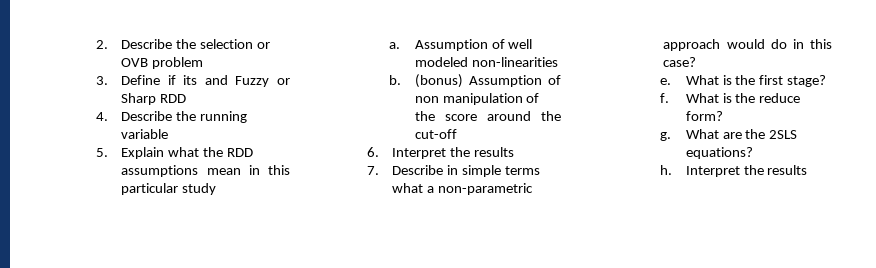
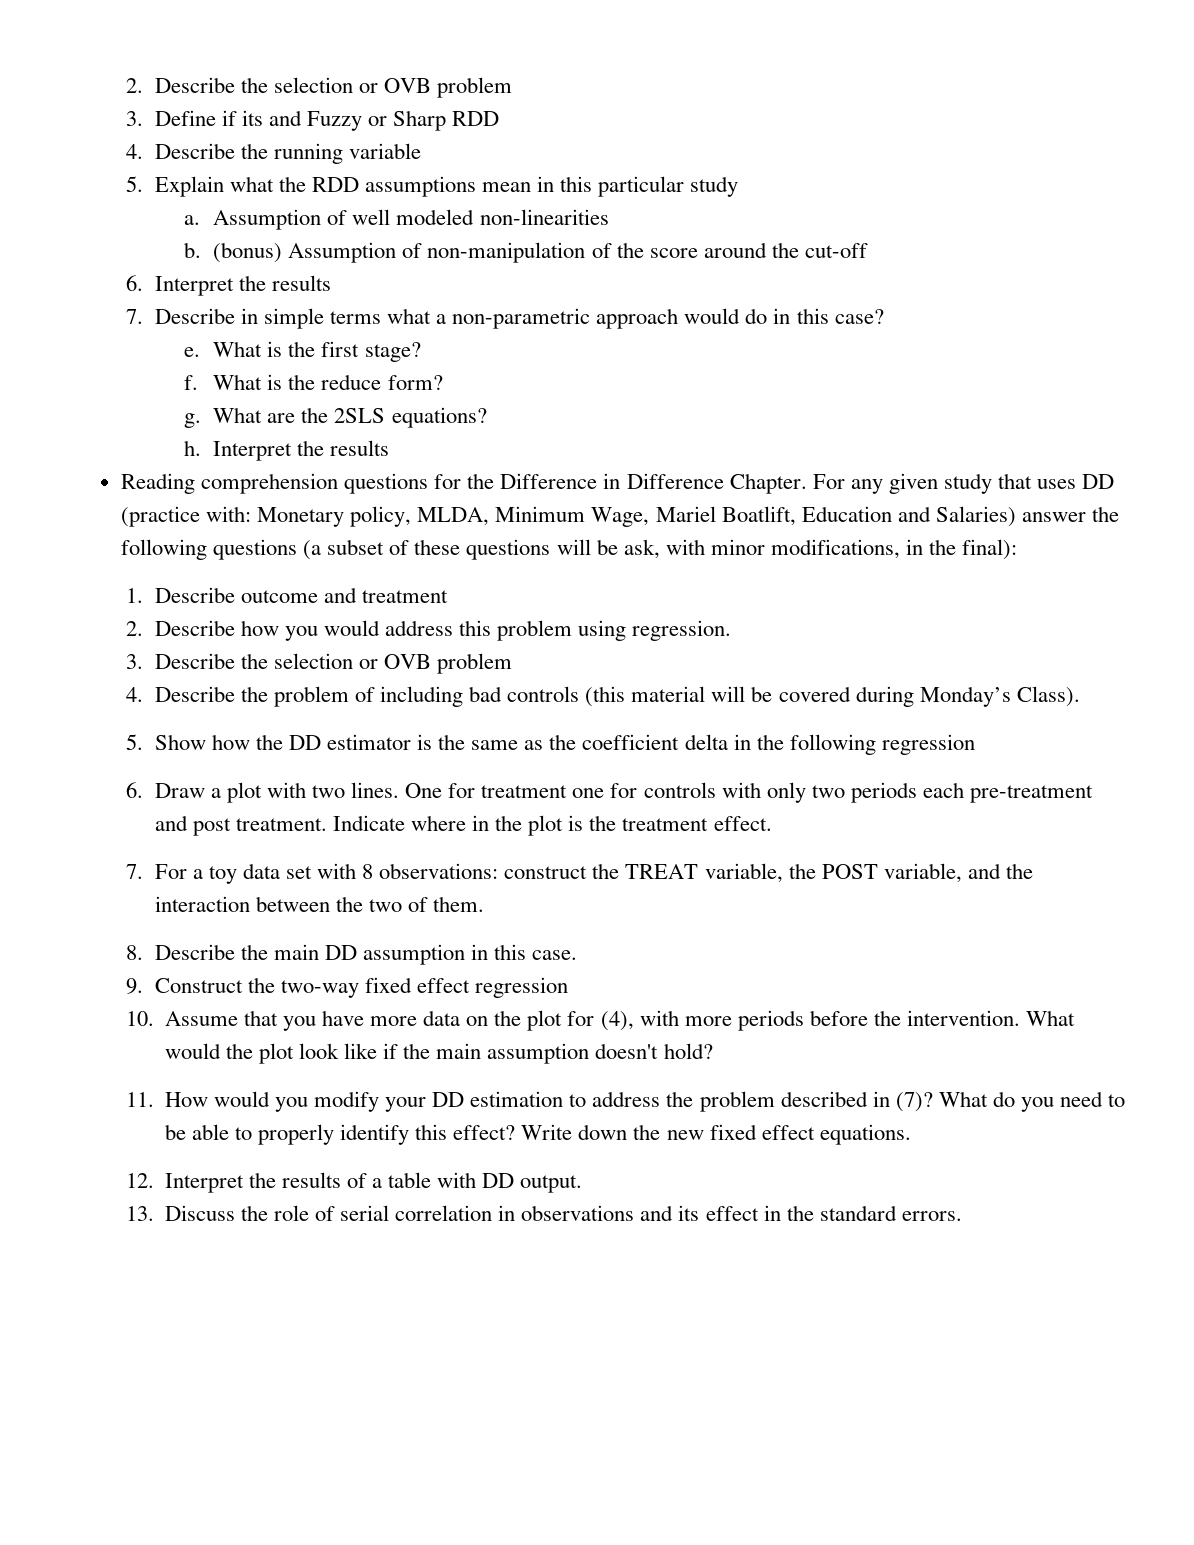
- (bonus) Assumption of non manipulation of the score around the cut-off
+ (bonus) Assumption of non-manipulation of the score around the cut-off
+ Reading comprehension questions for the Difference in Difference Chapter. For any given study that uses DD (practice with: Monetary policy, MLDA, Minimum Wage, Mariel Boatlift, Education and Salaries) answer the following questions (a subset of these questions will be ask, with minor modifications, in the final):
+ 1. Describe outcome and treatment
+ 2. Describe how you would address this problem using regression.
+ 3. Describe the selection or OVB problem
+ 4. Describe the problem of including bad controls (this material will be covered during Monday’s Class).
+ 5. Show how the DD estimator is the same as the coefficient delta in the following regression
+ 6. Draw a plot with two lines. One for treatment one for controls with only two periods each pre-treatment and post treatment. Indicate where in the plot is the treatment effect.
+ 7. For a toy data set with 8 observations: construct the TREAT variable, the POST variable, and the interaction between the two of them.
+ 8. Describe the main DD assumption in this case.
+ 9. Construct the two-way fixed effect regression
+ 10. Assume that you have more data on the plot for (4), with more periods before the intervention. What would the plot look like if the main assumption doesn't hold?
+ 11. How would you modify your DD estimation to address the problem described in (7)? What do you need to be able to properly identify this effect? Write down the new fixed effect equations.
+ 12. Interpret the results of a table with DD output.
+ 13. Discuss the role of serial correlation in observations and its effect in the standard errors.

